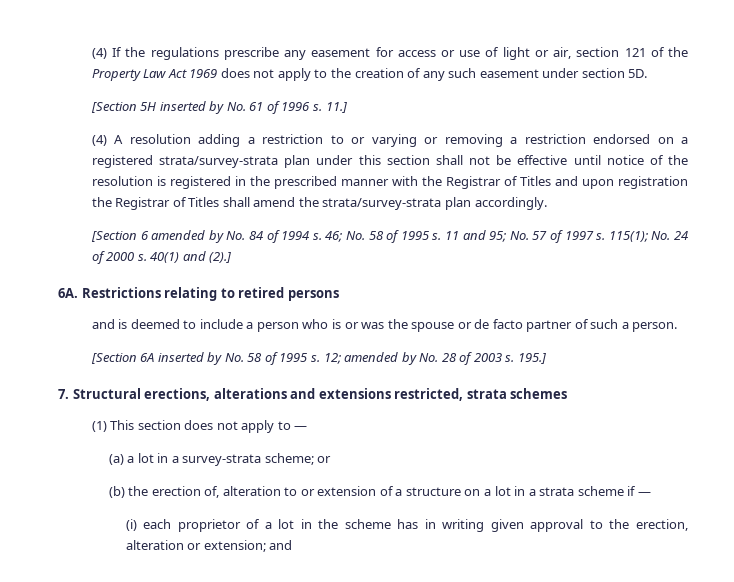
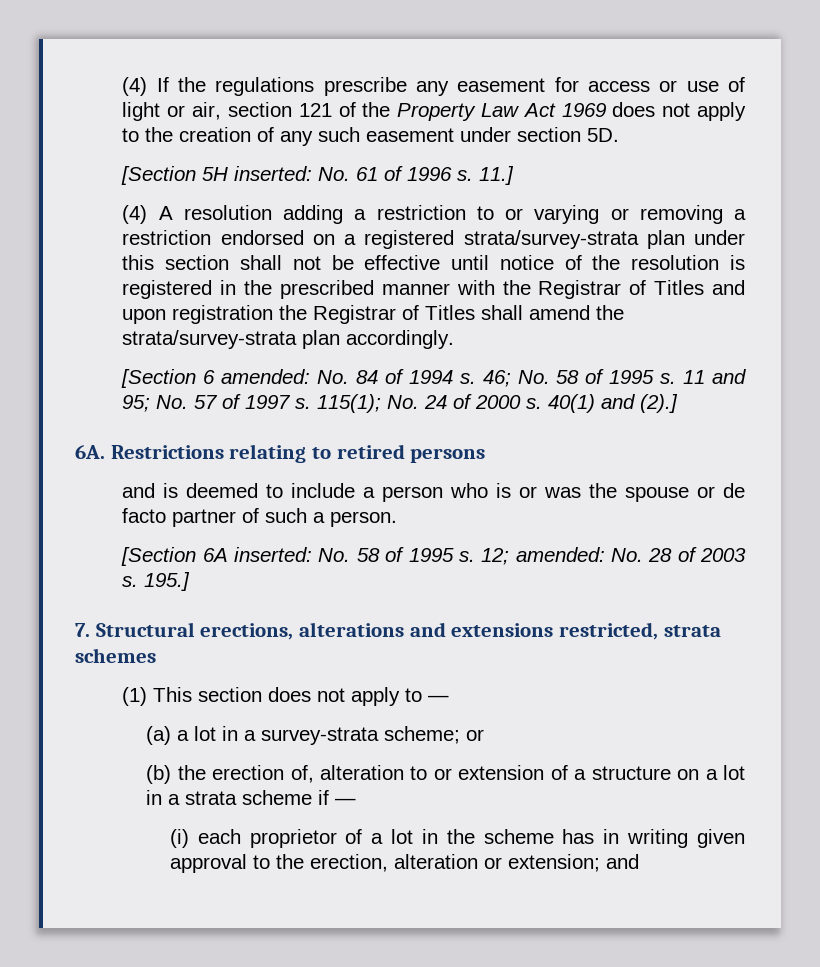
- [Section 5H inserted by No. 61 of 1996 s.
+ [Section 5H inserted: No. 61 of 1996 s.
- [Section 6 amended by No. 84 of 1994 s.
+ [Section 6 amended: No. 84 of 1994 s.
- [Section 6A inserted by No. 58 of 1995 s.
+ [Section 6A inserted: No. 58 of 1995 s.
- 12; amended by No. 28 of 2003 s.
+ 12; amended: No. 28 of 2003 s.

